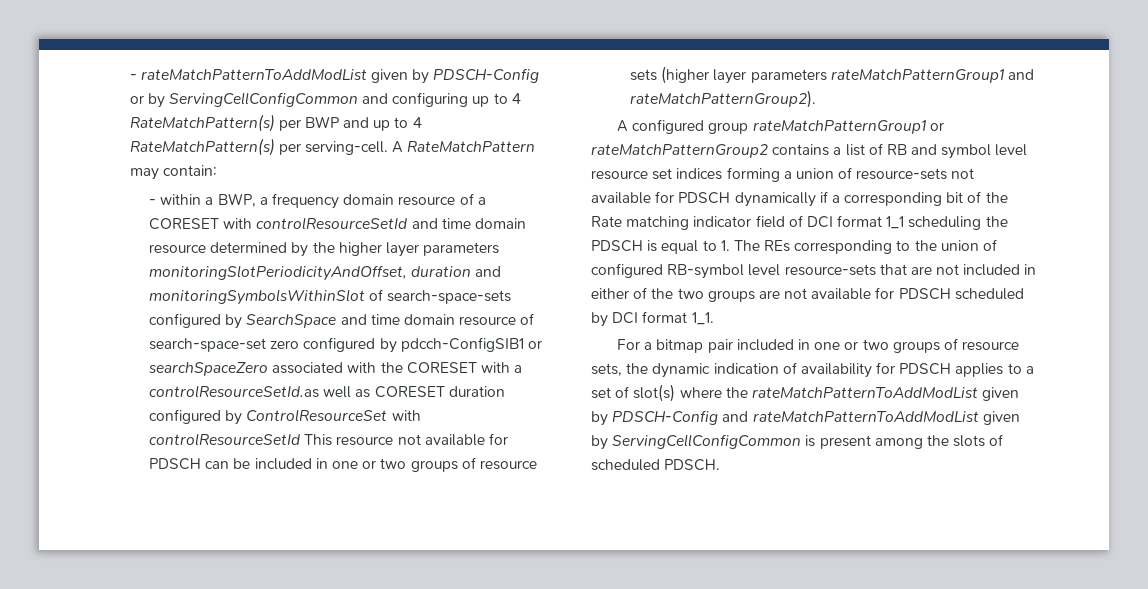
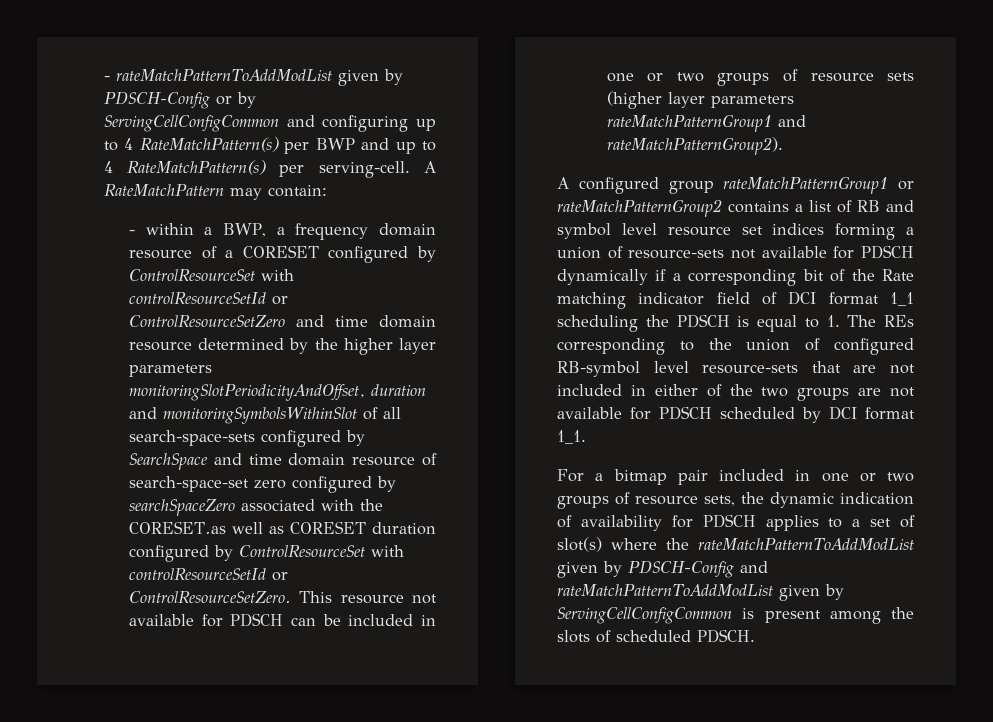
- - within a BWP, a frequency domain resource of a CORESET with controlResourceSetId and time domain resource determined by the higher layer parameters monitoringSlotPeriodicityAndOffset, duration and monitoringSymbolsWithinSlot of search-space-sets configured by SearchSpace and time domain resource of search-space-set zero configured by pdcch-ConfigSIB1 or searchSpaceZero associated with the CORESET with a controlResourceSetId.as well as CORESET duration configured by ControlResourceSet with controlResourceSetId This resource not available for PDSCH can be included in one or two groups of resource sets (higher layer parameters rateMatchPatternGroup1 and rateMatchPatternGroup2).
+ - within a BWP, a frequency domain resource of a CORESET configured by ControlResourceSet with controlResourceSetId or ControlResourceSetZero and time domain resource determined by the higher layer parameters monitoringSlotPeriodicityAndOffset, duration and monitoringSymbolsWithinSlot of all search-space-sets configured by SearchSpace and time domain resource of search-space-set zero configured by searchSpaceZero associated with the CORESET.as well as CORESET duration configured by ControlResourceSet with controlResourceSetId or ControlResourceSetZero. This resource not available for PDSCH can be included in one or two groups of resource sets (higher layer parameters rateMatchPatternGroup1 and rateMatchPatternGroup2).

